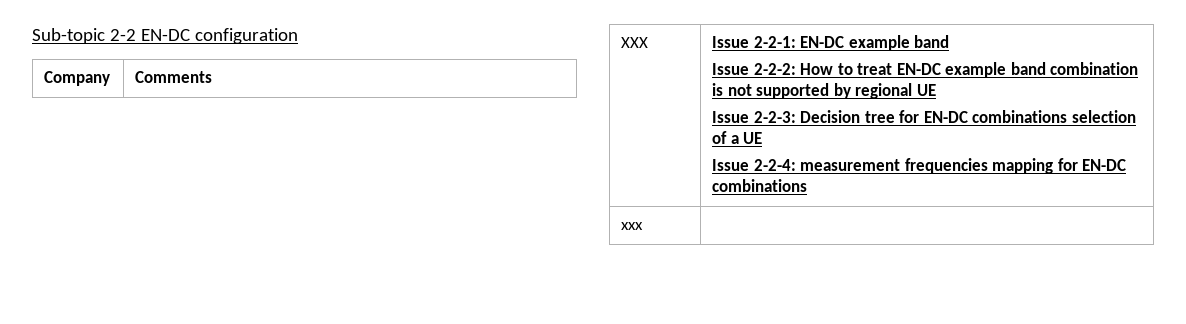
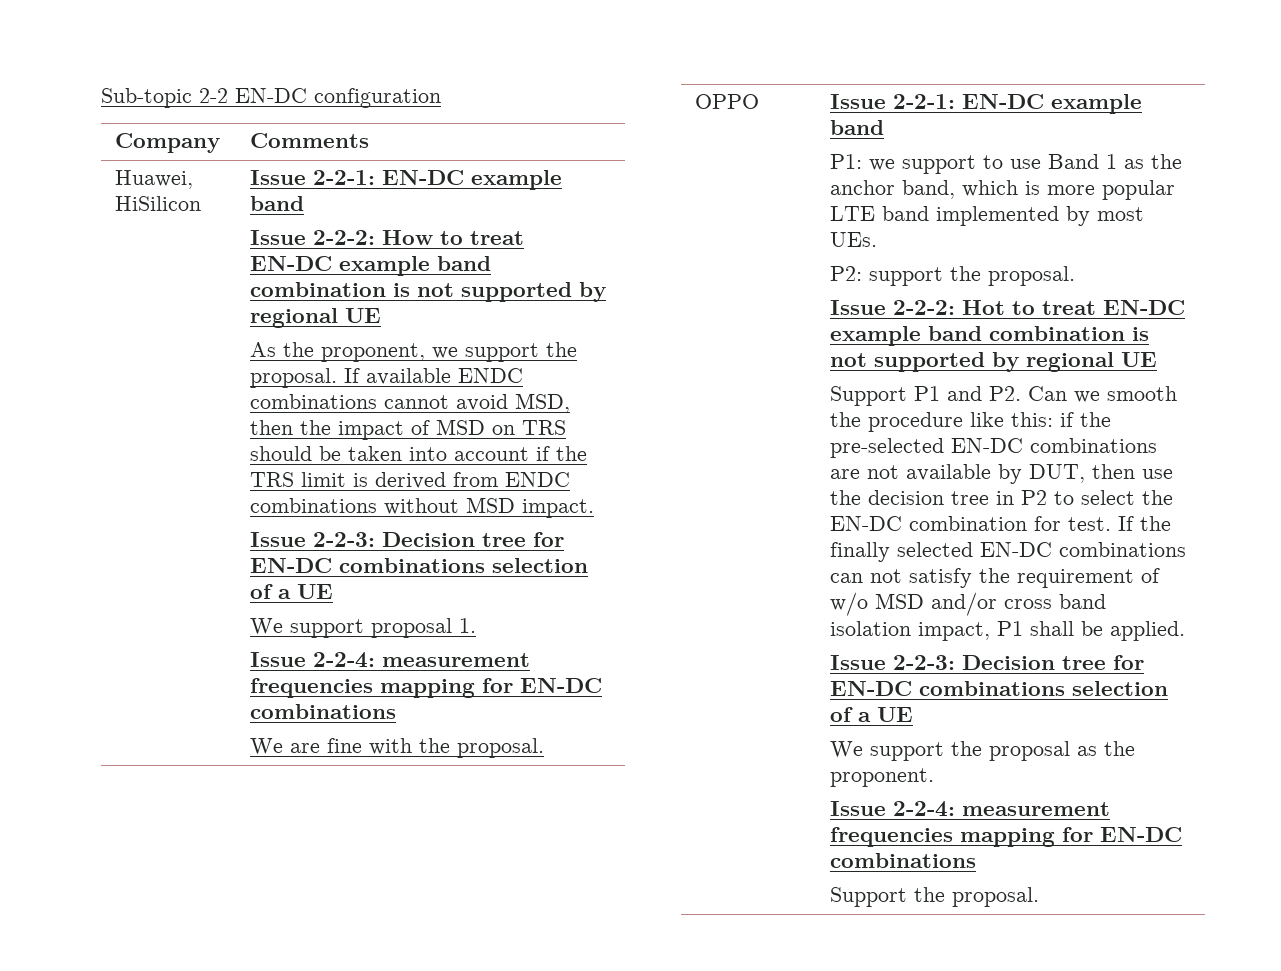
- XXX
+ Huawei, HiSilicon
+ As the proponent, we support the proposal. If available ENDC combinations cannot avoid MSD, then the impact of MSD on TRS should be taken into account if the TRS limit is derived from ENDC combinations without MSD impact.
+ We support proposal 1.
  Issue 2-2-4: measurement frequencies mapping for EN-DC combinations
- xxx |
+ We are fine with the proposal.
+ OPPO | Issue 2-2-1: EN-DC example band
+ P1: we support to use Band 1 as the anchor band, which is more popular LTE band implemented by most UEs.
+ P2: support the proposal.
+ Issue 2-2-2: Hot to treat EN-DC example band combination is not supported by regional UE
+ Support P1 and P2. Can we smooth the procedure like this: if the pre-selected EN-DC combinations are not available by DUT, then use the decision tree in P2 to select the EN-DC combination for test. If the finally selected EN-DC combinations can not satisfy the requirement of w/o MSD and/or cross band isolation impact, P1 shall be applied.
+ Issue 2-2-3: Decision tree for EN-DC combinations selection of a UE
+ We support the proposal as the proponent.
+ Issue 2-2-4: measurement frequencies mapping for EN-DC combinations
+ Support the proposal.

